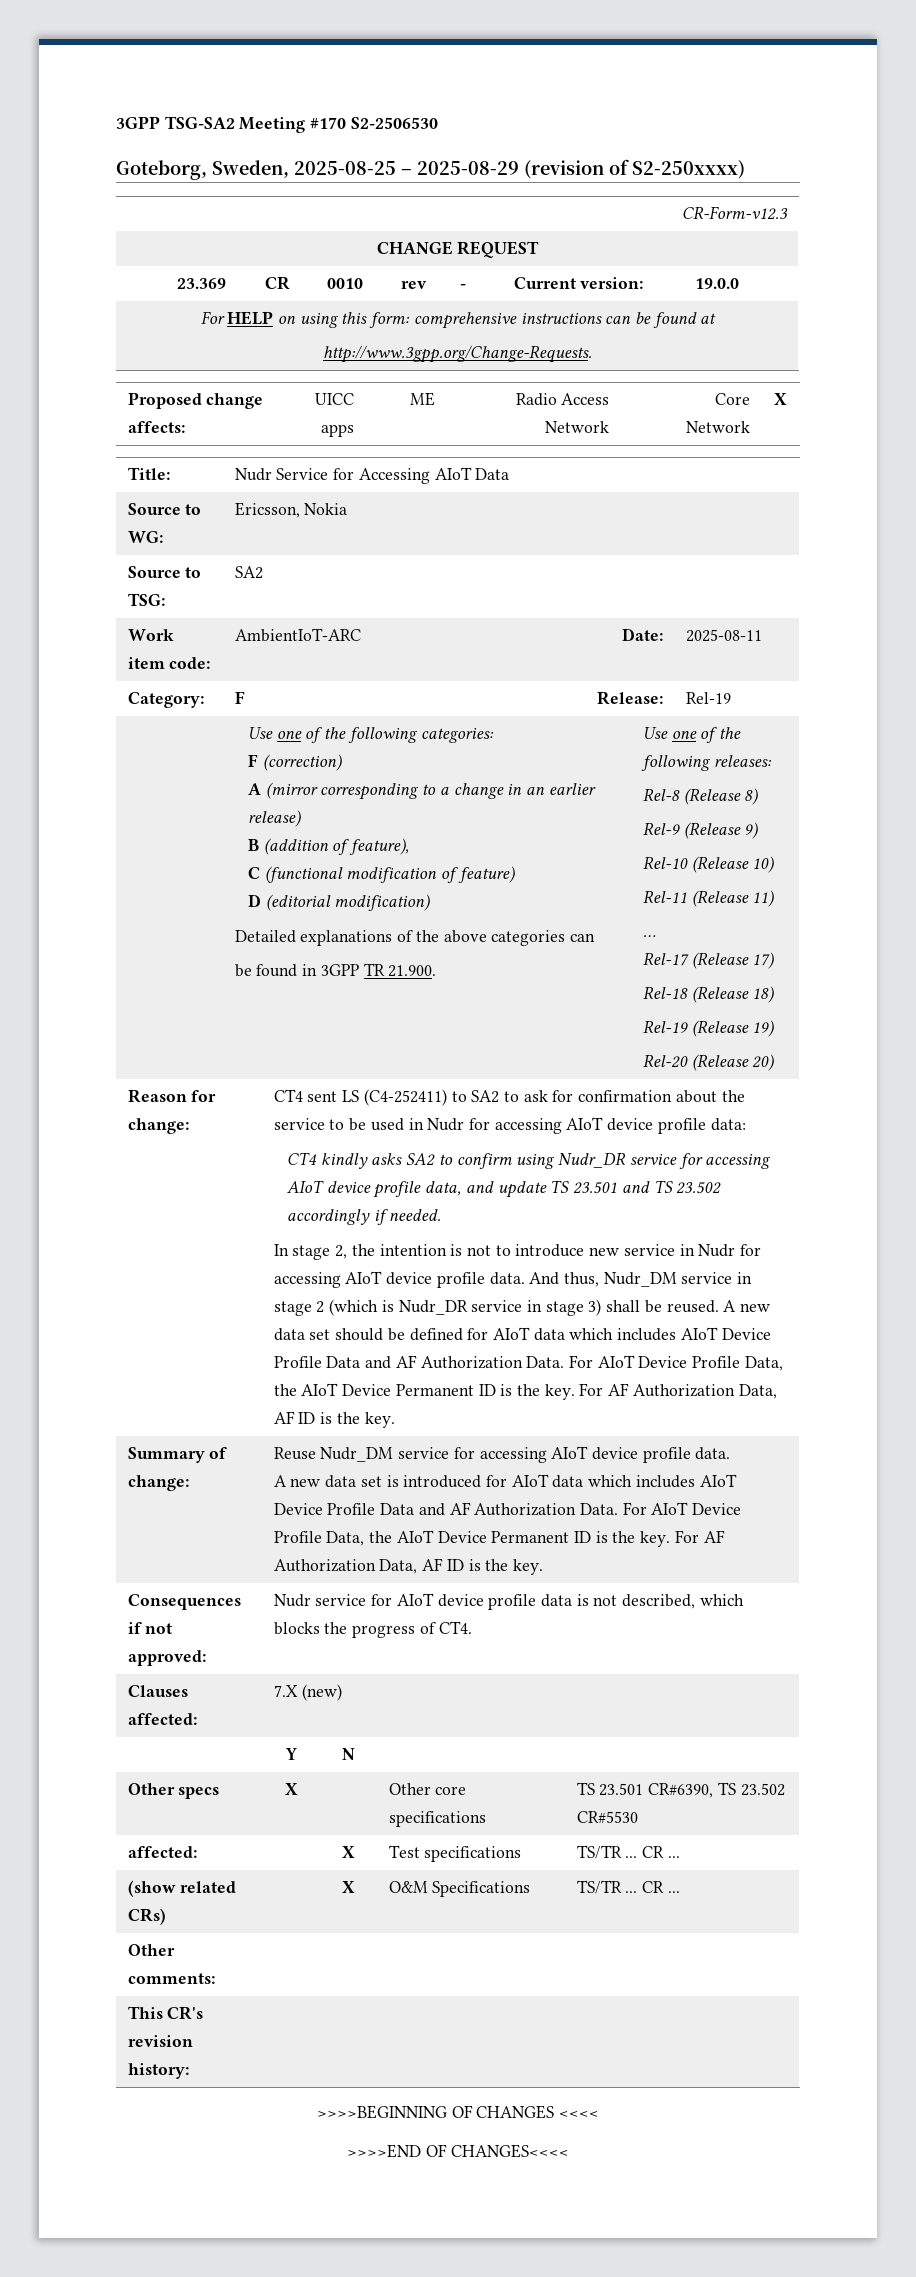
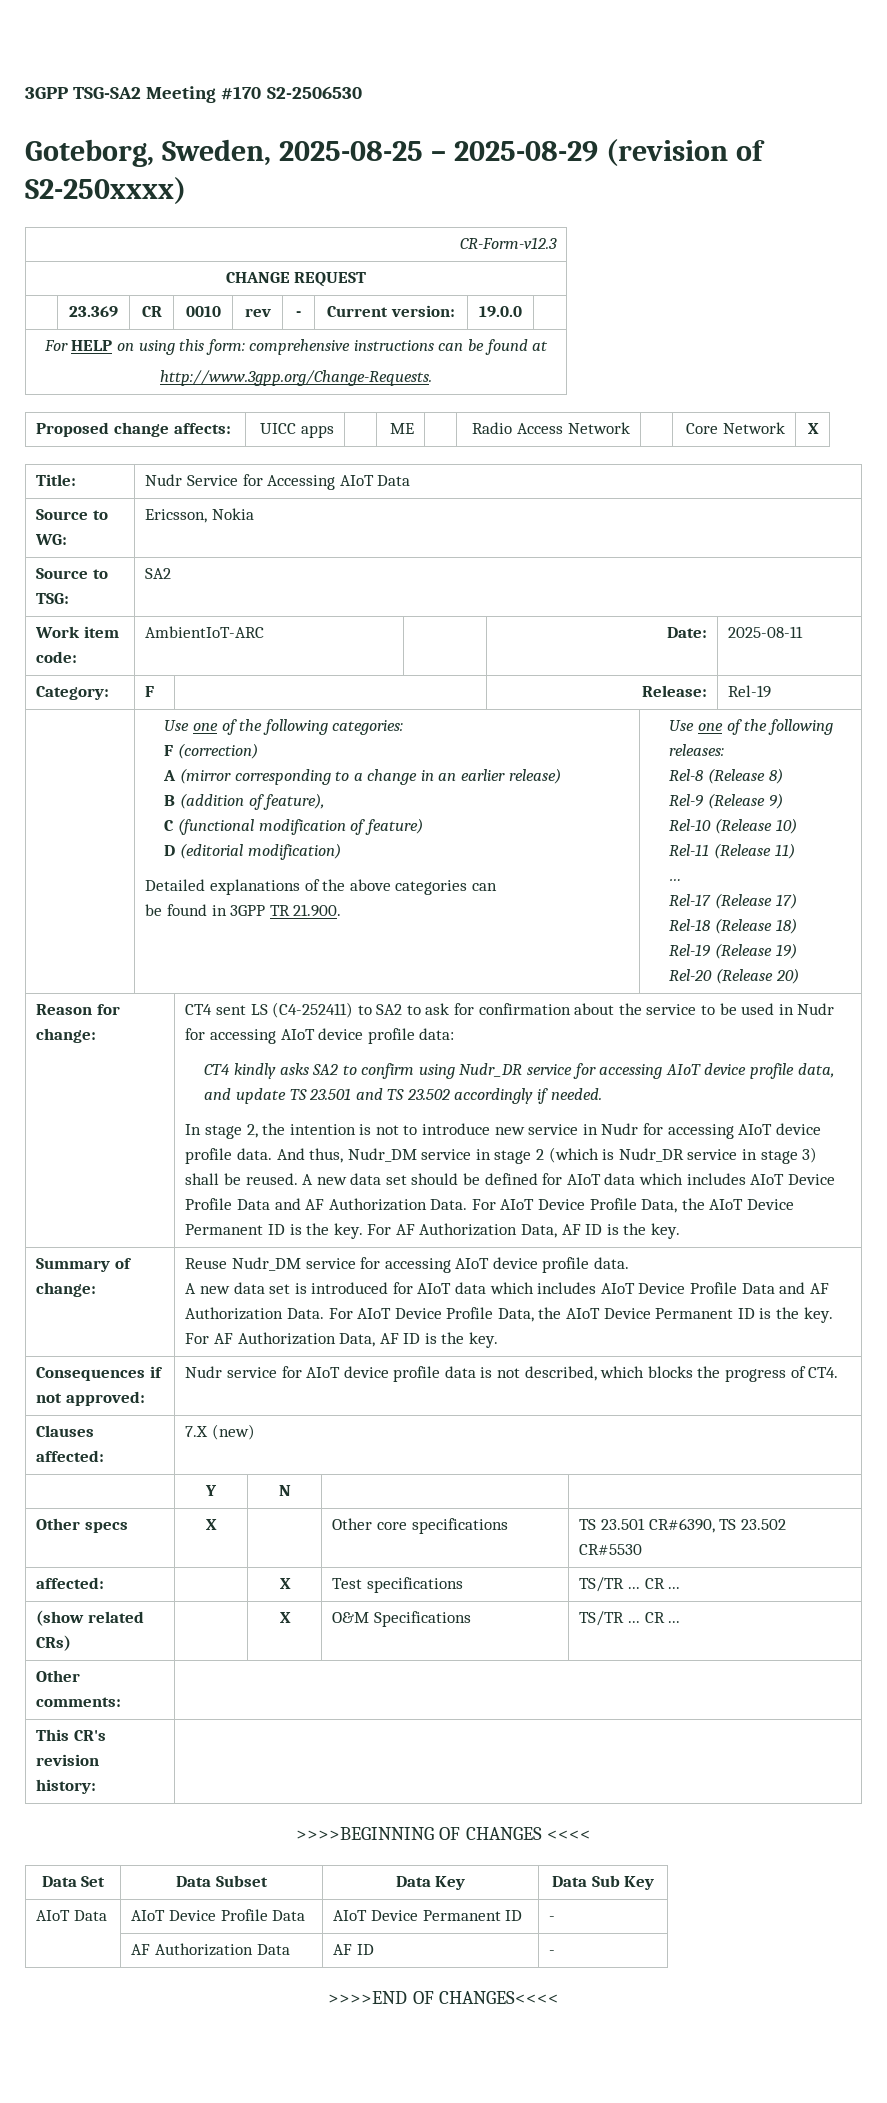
+ Data Set | Data Subset | Data Key | Data Sub Key
+ AIoT Data | AIoT Device Profile Data | AIoT Device Permanent ID | -
+ | AF Authorization Data | AF ID | -

